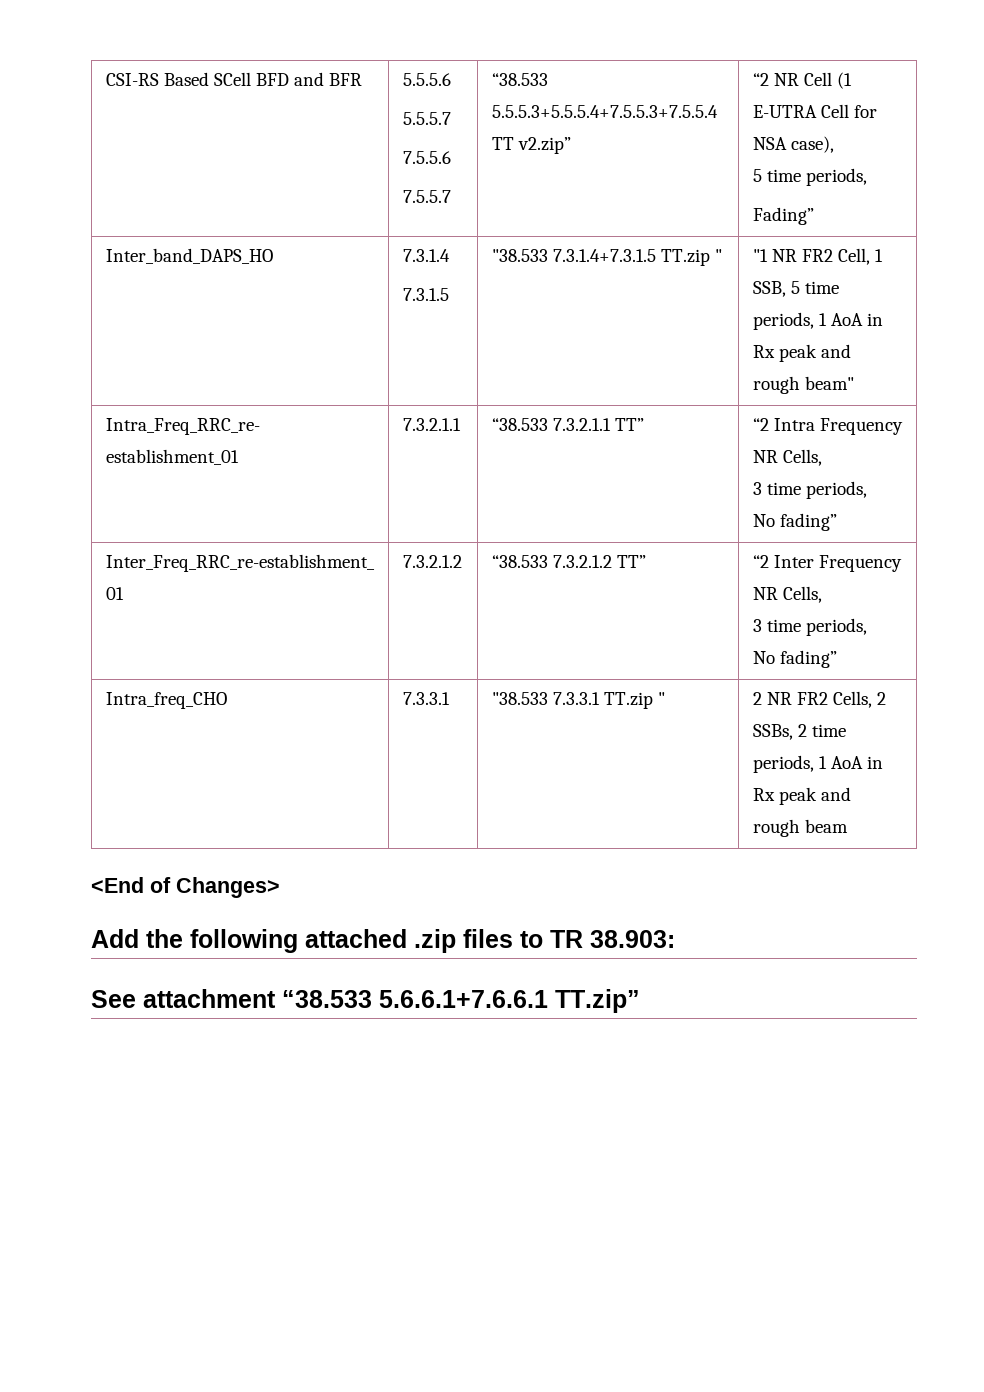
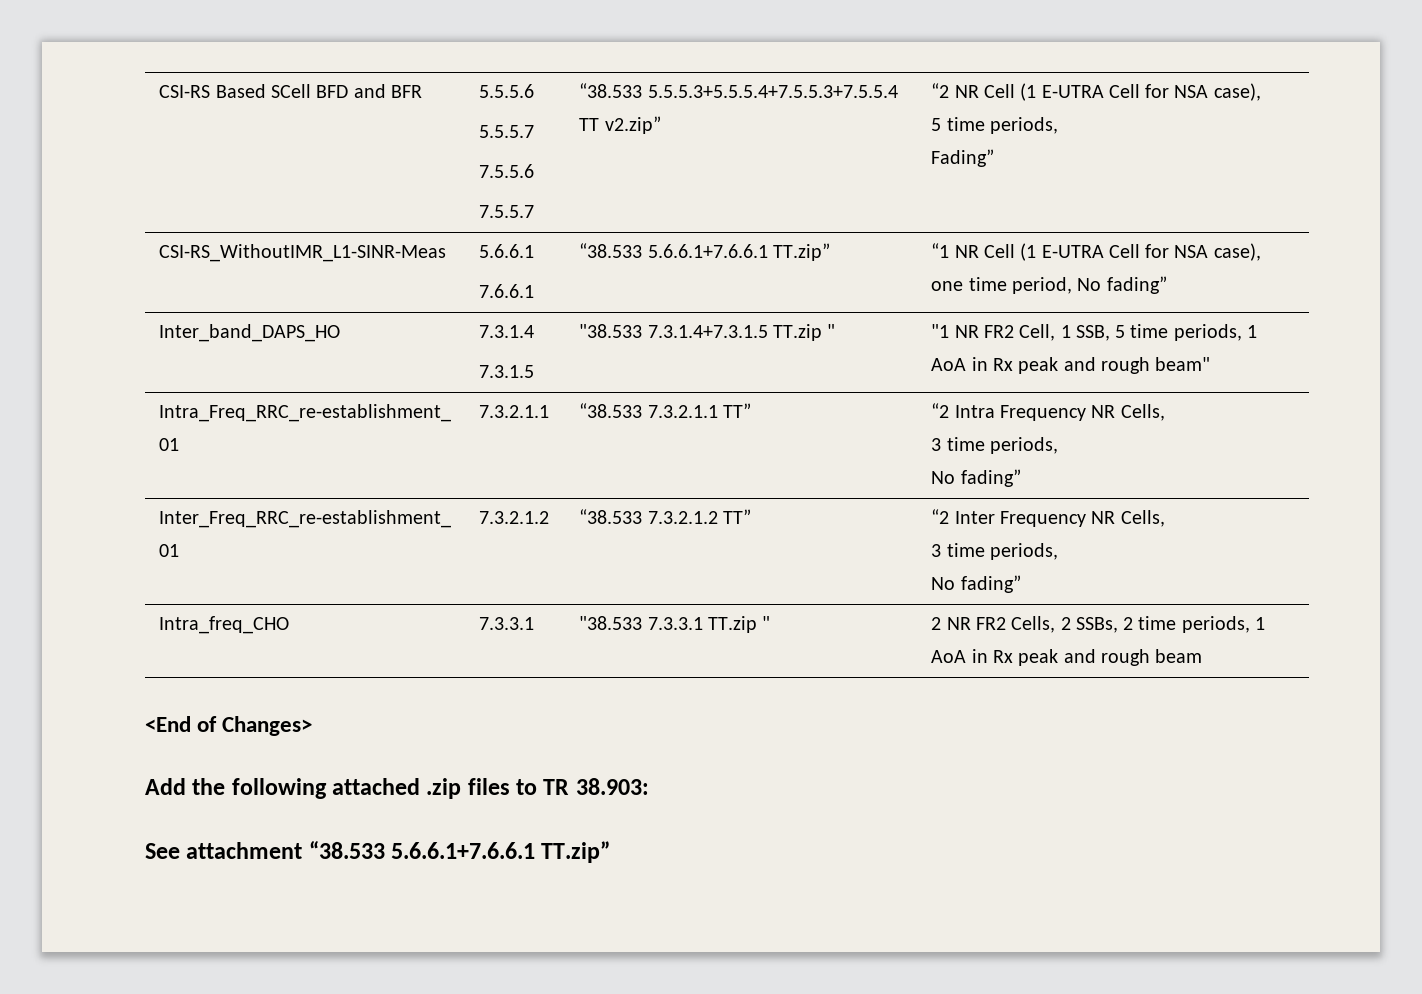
+ CSI-RS_WithoutIMR_L1-SINR-Meas | 5.6.6.1
+ 7.6.6.1 | “38.533 5.6.6.1+7.6.6.1 TT.zip” | “1 NR Cell (1 E-UTRA Cell for NSA case), one time period, No fading”

